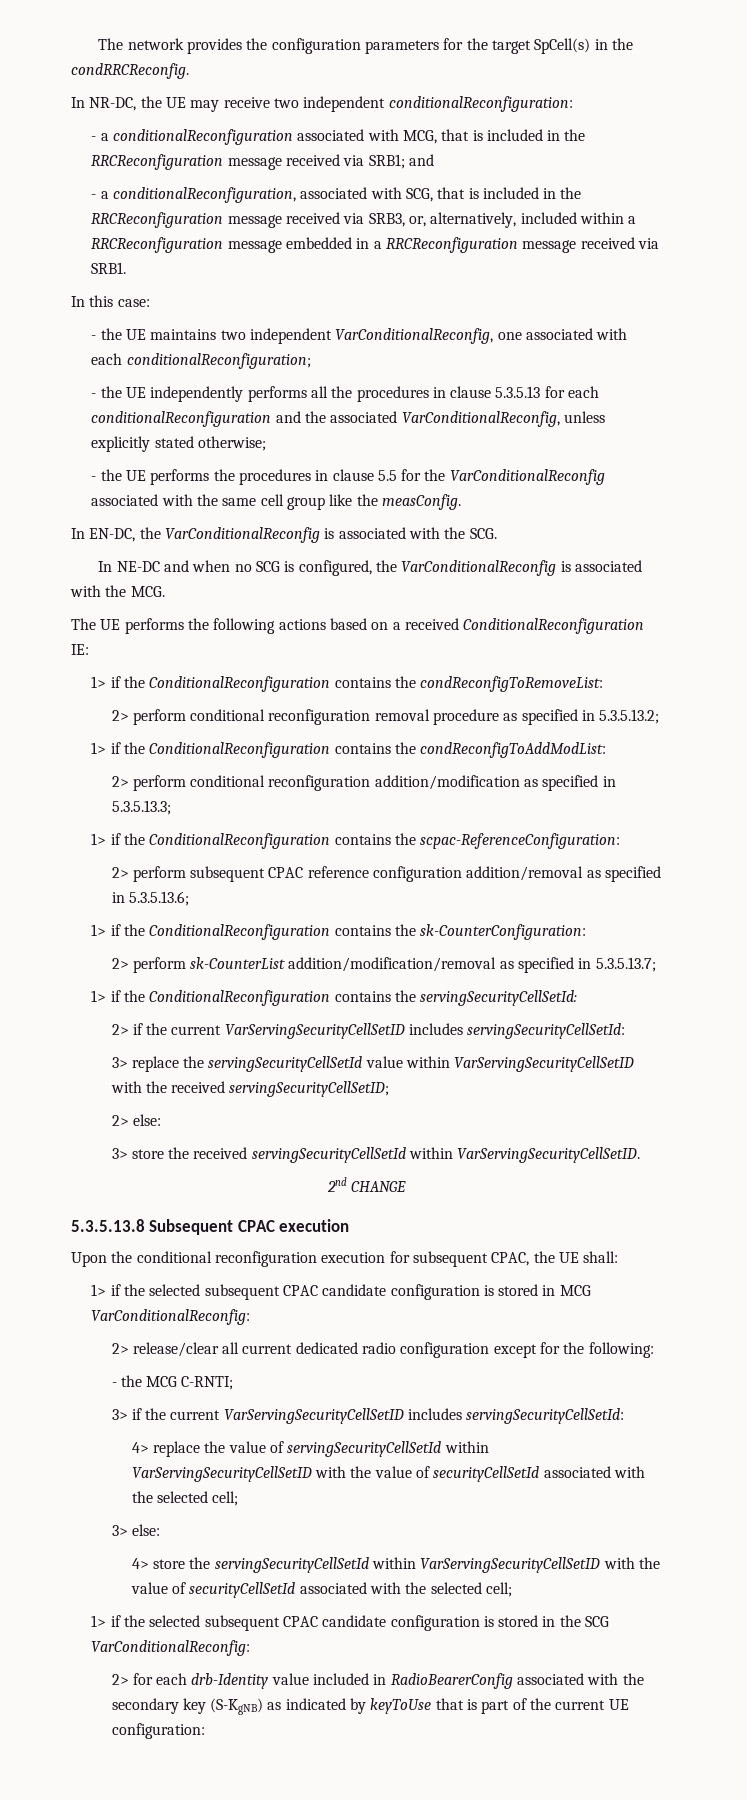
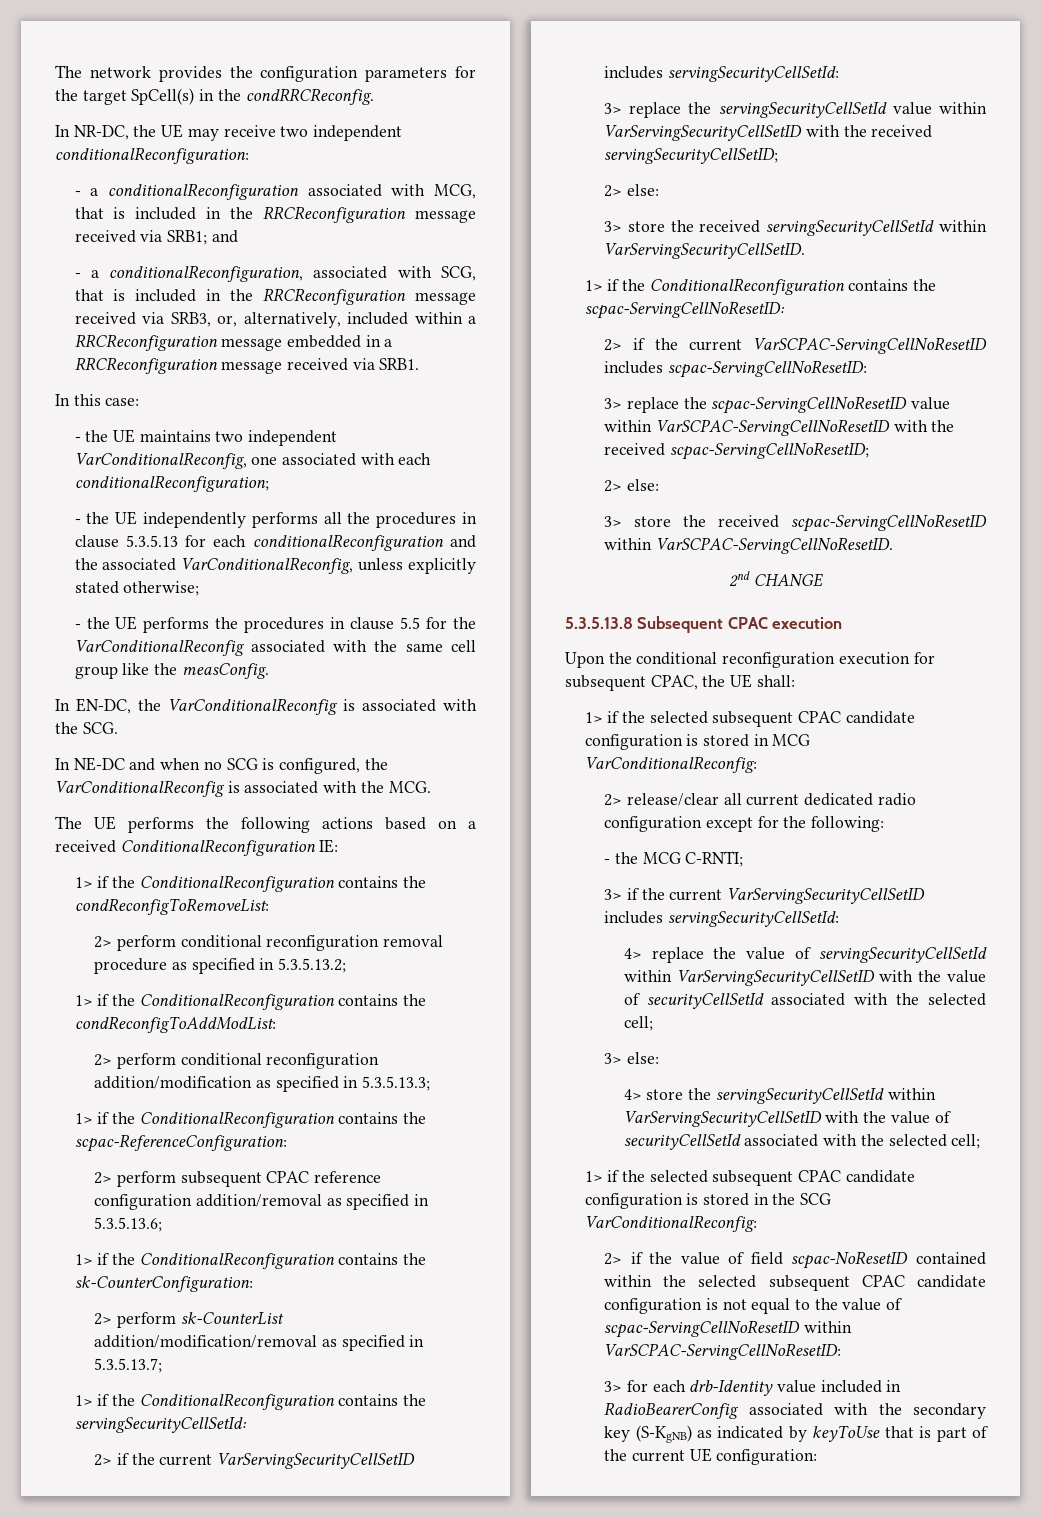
+ 1> if the ConditionalReconfiguration contains the scpac-ServingCellNoResetID:
+ 2> if the current VarSCPAC-ServingCellNoResetID includes scpac-ServingCellNoResetID:
+ 3> replace the scpac-ServingCellNoResetID value within VarSCPAC-ServingCellNoResetID with the received scpac-ServingCellNoResetID;
+ 2> else:
+ 3> store the received scpac-ServingCellNoResetID within VarSCPAC-ServingCellNoResetID.
- 2> for each drb-Identity value included in RadioBearerConfig associated with the secondary key (S-KgNB) as indicated by keyToUse that is part of the current UE configuration:
+ 2> if the value of field scpac-NoResetID contained within the selected subsequent CPAC candidate configuration is not equal to the value of scpac-ServingCellNoResetID within VarSCPAC-ServingCellNoResetID:
+ 3> for each drb-Identity value included in RadioBearerConfig associated with the secondary key (S-KgNB) as indicated by keyToUse that is part of the current UE configuration:

